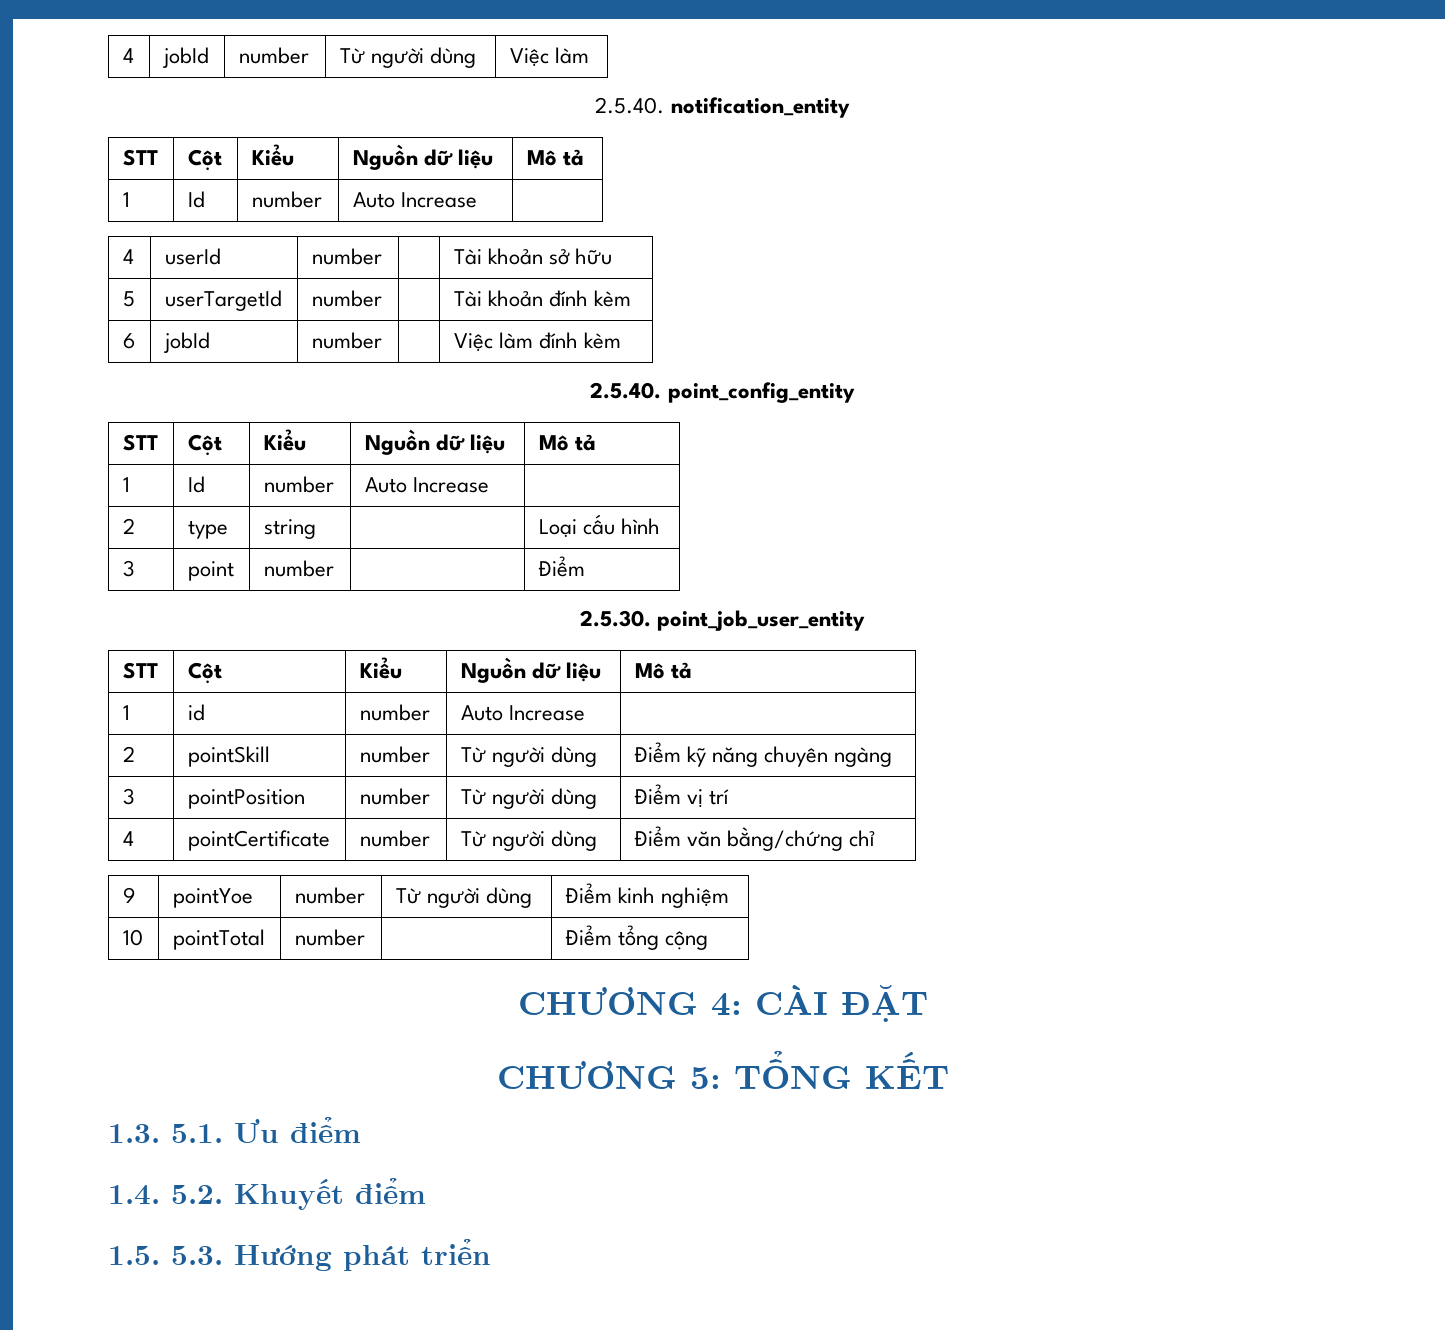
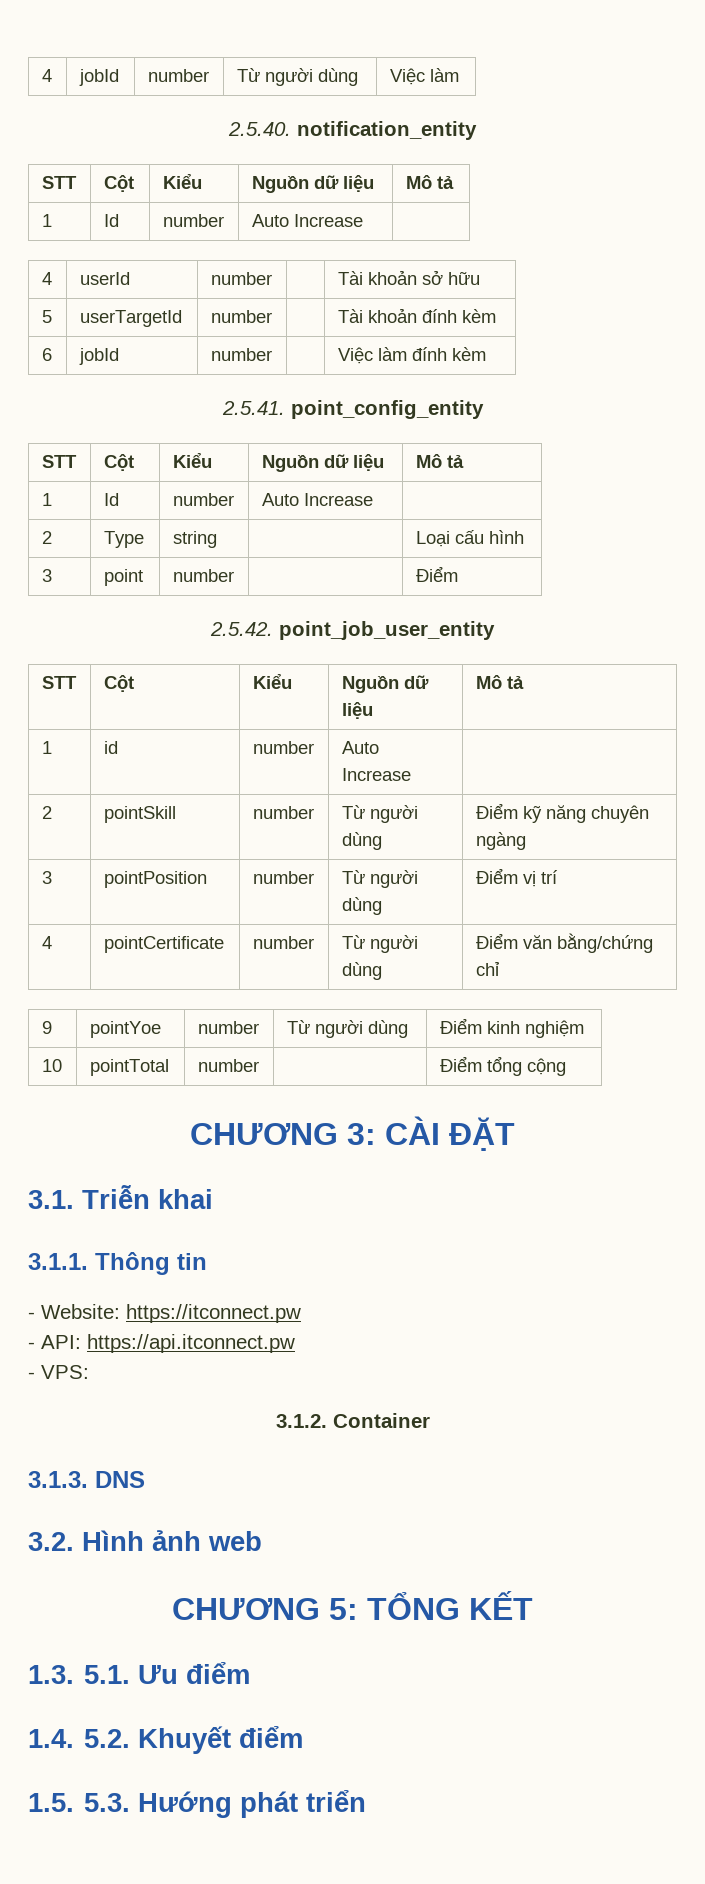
- 2.5.40. point_config_entity
+ 2.5.41. point_config_entity
- 2 | type | string | | Loại cấu hình
+ 2 | Type | string | | Loại cấu hình
- 2.5.30. point_job_user_entity
+ 2.5.42. point_job_user_entity
- CHƯƠNG 4: CÀI ĐẶT
+ CHƯƠNG 3: CÀI ĐẶT
+ 3.1. Triễn khai
+ 3.1.1. Thông tin
+ - Website: https://itconnect.pw
+ - API: https://api.itconnect.pw
+ - VPS:
+ 3.1.2. Container
+ 3.1.3. DNS
+ 3.2. Hình ảnh web

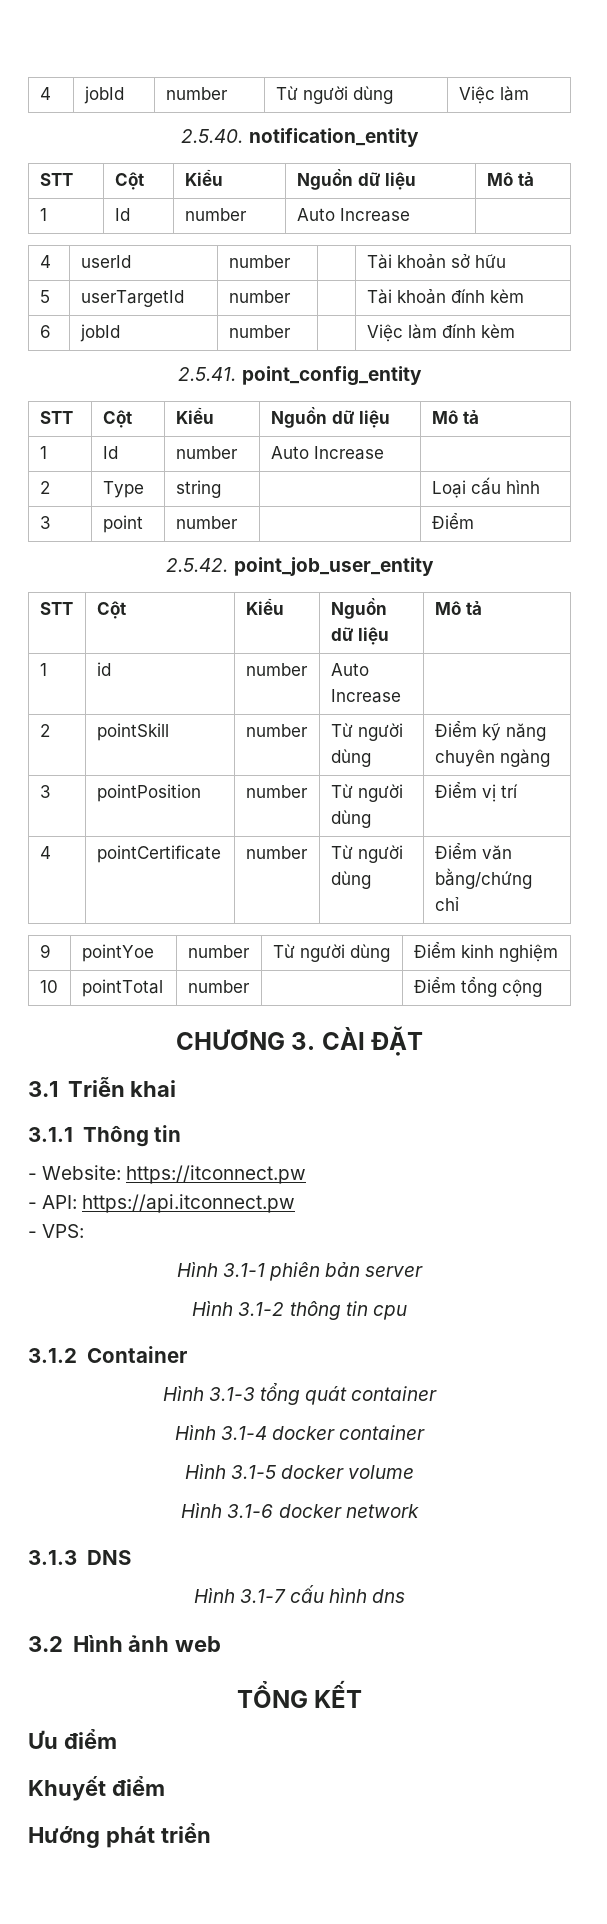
- CHƯƠNG 3: CÀI ĐẶT
+ CHƯƠNG 3. CÀI ĐẶT
- 3.1. Triễn khai
+ 3.1 Triễn khai
- 3.1.1. Thông tin
+ 3.1.1 Thông tin
- 3.1.2. Container
- 3.1.3. DNS
- 3.2. Hình ảnh web
+ Hình 3.1-1 phiên bản server
+ Hình 3.1-2 thông tin cpu
+ 3.1.2 Container
+ Hình 3.1-3 tổng quát container
+ Hình 3.1-4 docker container
+ Hình 3.1-5 docker volume
+ Hình 3.1-6 docker network
+ 3.1.3 DNS
+ Hình 3.1-7 cấu hình dns
+ 3.2 Hình ảnh web
- CHƯƠNG 5: TỔNG KẾT
+ TỔNG KẾT
- 1.3. 5.1. Ưu điểm
+ Ưu điểm
- 1.4. 5.2. Khuyết điểm
+ Khuyết điểm
- 1.5. 5.3. Hướng phát triển
+ Hướng phát triển

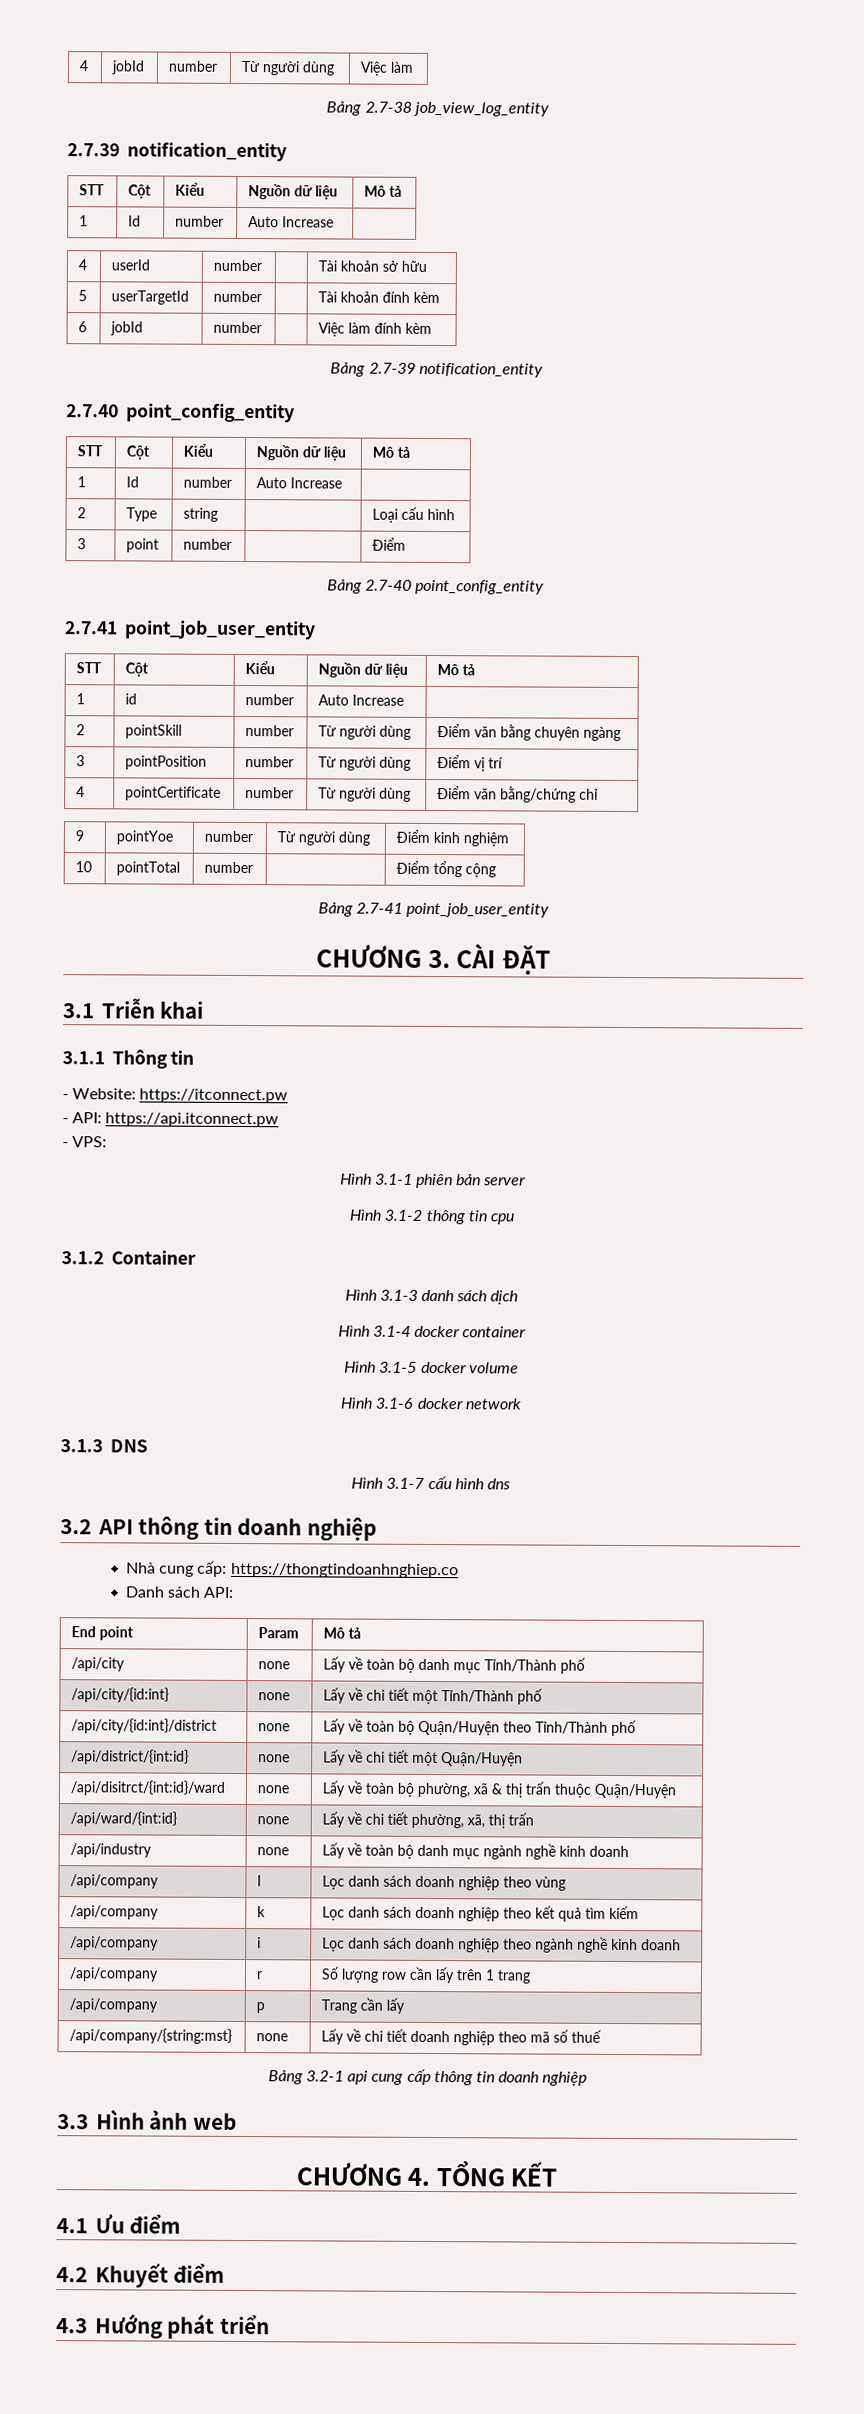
- 2.5.40. notification_entity
+ Bảng 2.7-38 job_view_log_entity
+ 2.7.39 notification_entity
- 2.5.41. point_config_entity
+ Bảng 2.7-39 notification_entity
+ 2.7.40 point_config_entity
- 2.5.42. point_job_user_entity
+ Bảng 2.7-40 point_config_entity
+ 2.7.41 point_job_user_entity
- 2 | pointSkill | number | Từ người dùng | Điểm kỹ năng chuyên ngàng
+ 2 | pointSkill | number | Từ người dùng | Điểm văn bằng chuyên ngàng
+ Bảng 2.7-41 point_job_user_entity
- Hình 3.1-3 tổng quát container
+ Hình 3.1-3 danh sách dịch
- 3.2 Hình ảnh web
+ 3.2 API thông tin doanh nghiệp
+ Nhà cung cấp: https://thongtindoanhnghiep.co
+ Danh sách API:
+ End point | Param | Mô tả
+ /api/city | none | Lấy về toàn bộ danh mục Tỉnh/Thành phố
+ /api/city/{id:int} | none | Lấy về chi tiết một Tỉnh/Thành phố
+ /api/city/{id:int}/district | none | Lấy về toàn bộ Quận/Huyện theo Tỉnh/Thành phố
+ /api/district/{int:id} | none | Lấy về chi tiết một Quận/Huyện
+ /api/disitrct/{int:id}/ward | none | Lấy về toàn bộ phường, xã & thị trấn thuộc Quận/Huyện
+ /api/ward/{int:id} | none | Lấy về chi tiết phường, xã, thị trấn
+ /api/industry | none | Lấy về toàn bộ danh mục ngành nghề kinh doanh
+ /api/company | l | Lọc danh sách doanh nghiệp theo vùng
+ /api/company | k | Lọc danh sách doanh nghiệp theo kết quả tìm kiếm
+ /api/company | i | Lọc danh sách doanh nghiệp theo ngành nghề kinh doanh
+ /api/company | r | Số lượng row cần lấy trên 1 trang
+ /api/company | p | Trang cần lấy
+ /api/company/{string:mst} | none | Lấy về chi tiết doanh nghiệp theo mã số thuế
+ Bảng 3.2-1 api cung cấp thông tin doanh nghiệp
+ 3.3 Hình ảnh web
- TỔNG KẾT
+ CHƯƠNG 4. TỔNG KẾT
- Ưu điểm
+ 4.1 Ưu điểm
- Khuyết điểm
+ 4.2 Khuyết điểm
- Hướng phát triển
+ 4.3 Hướng phát triển

